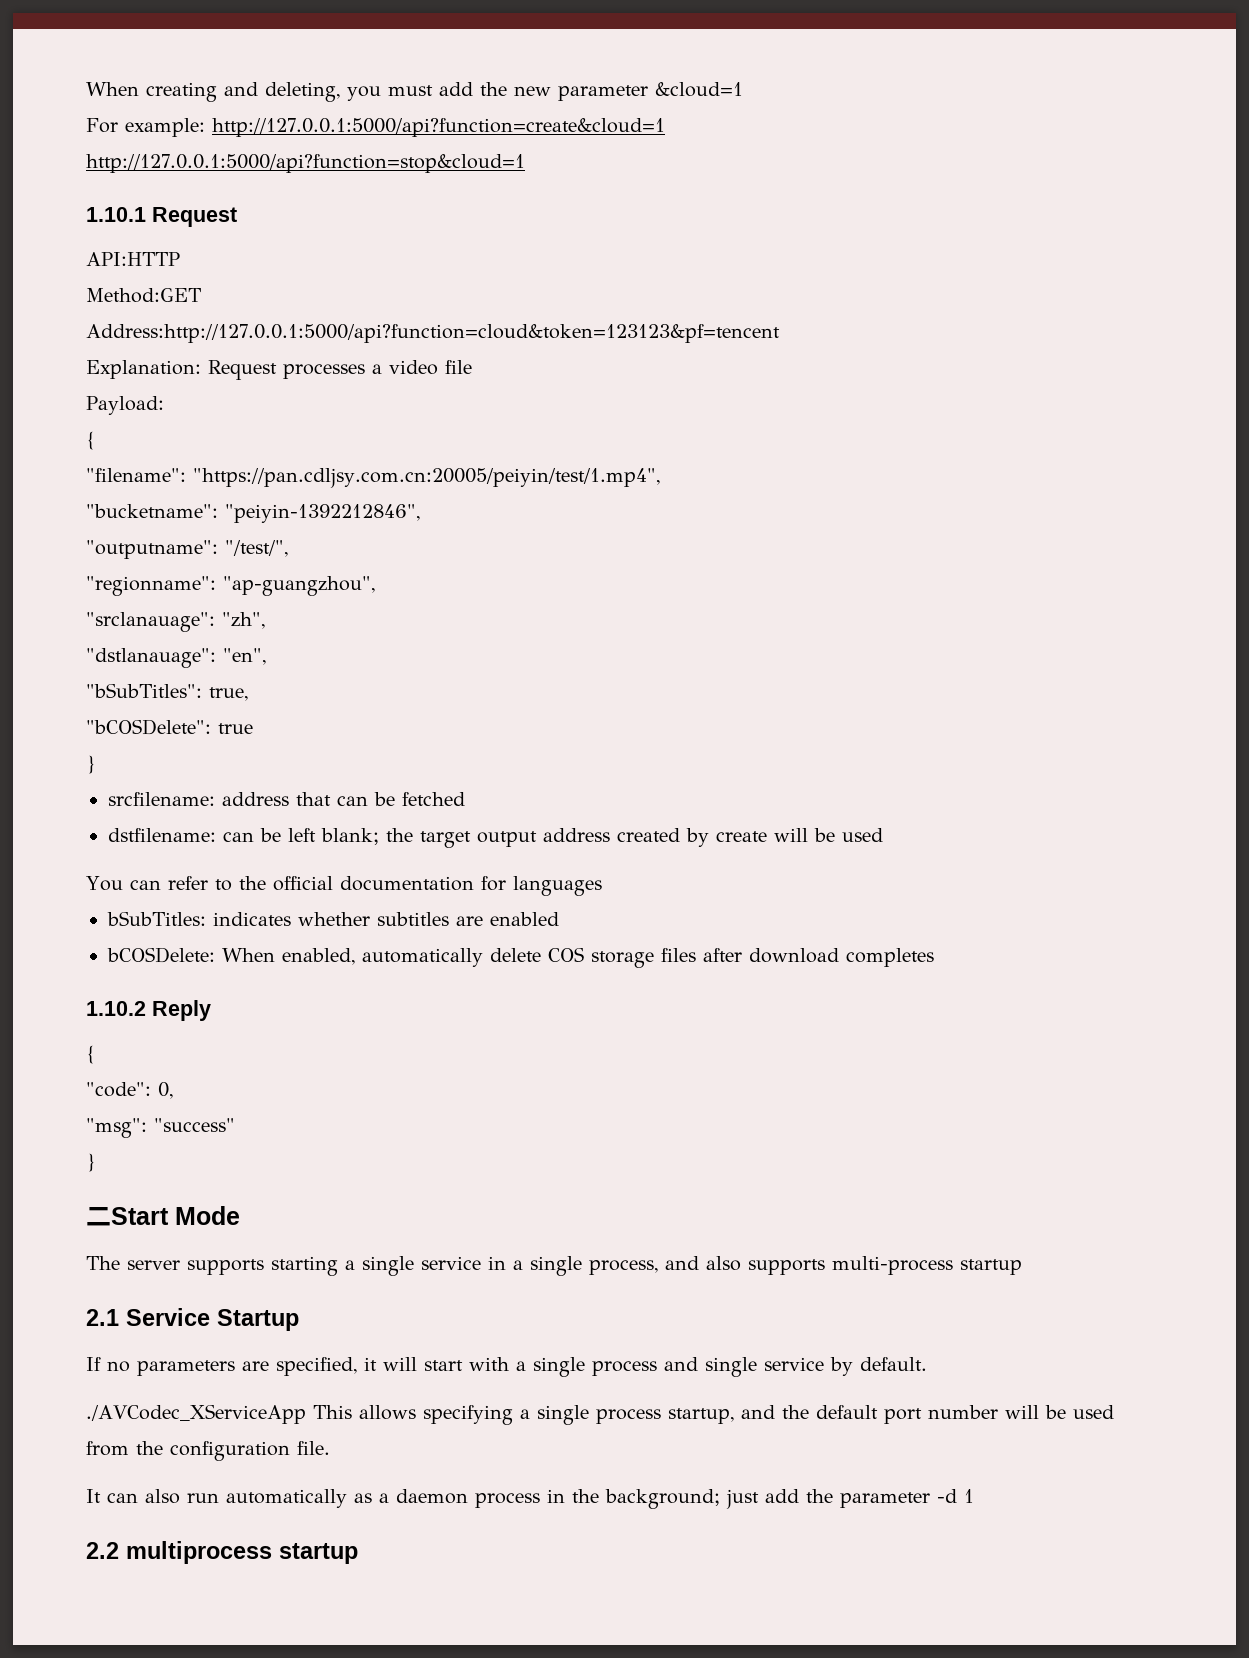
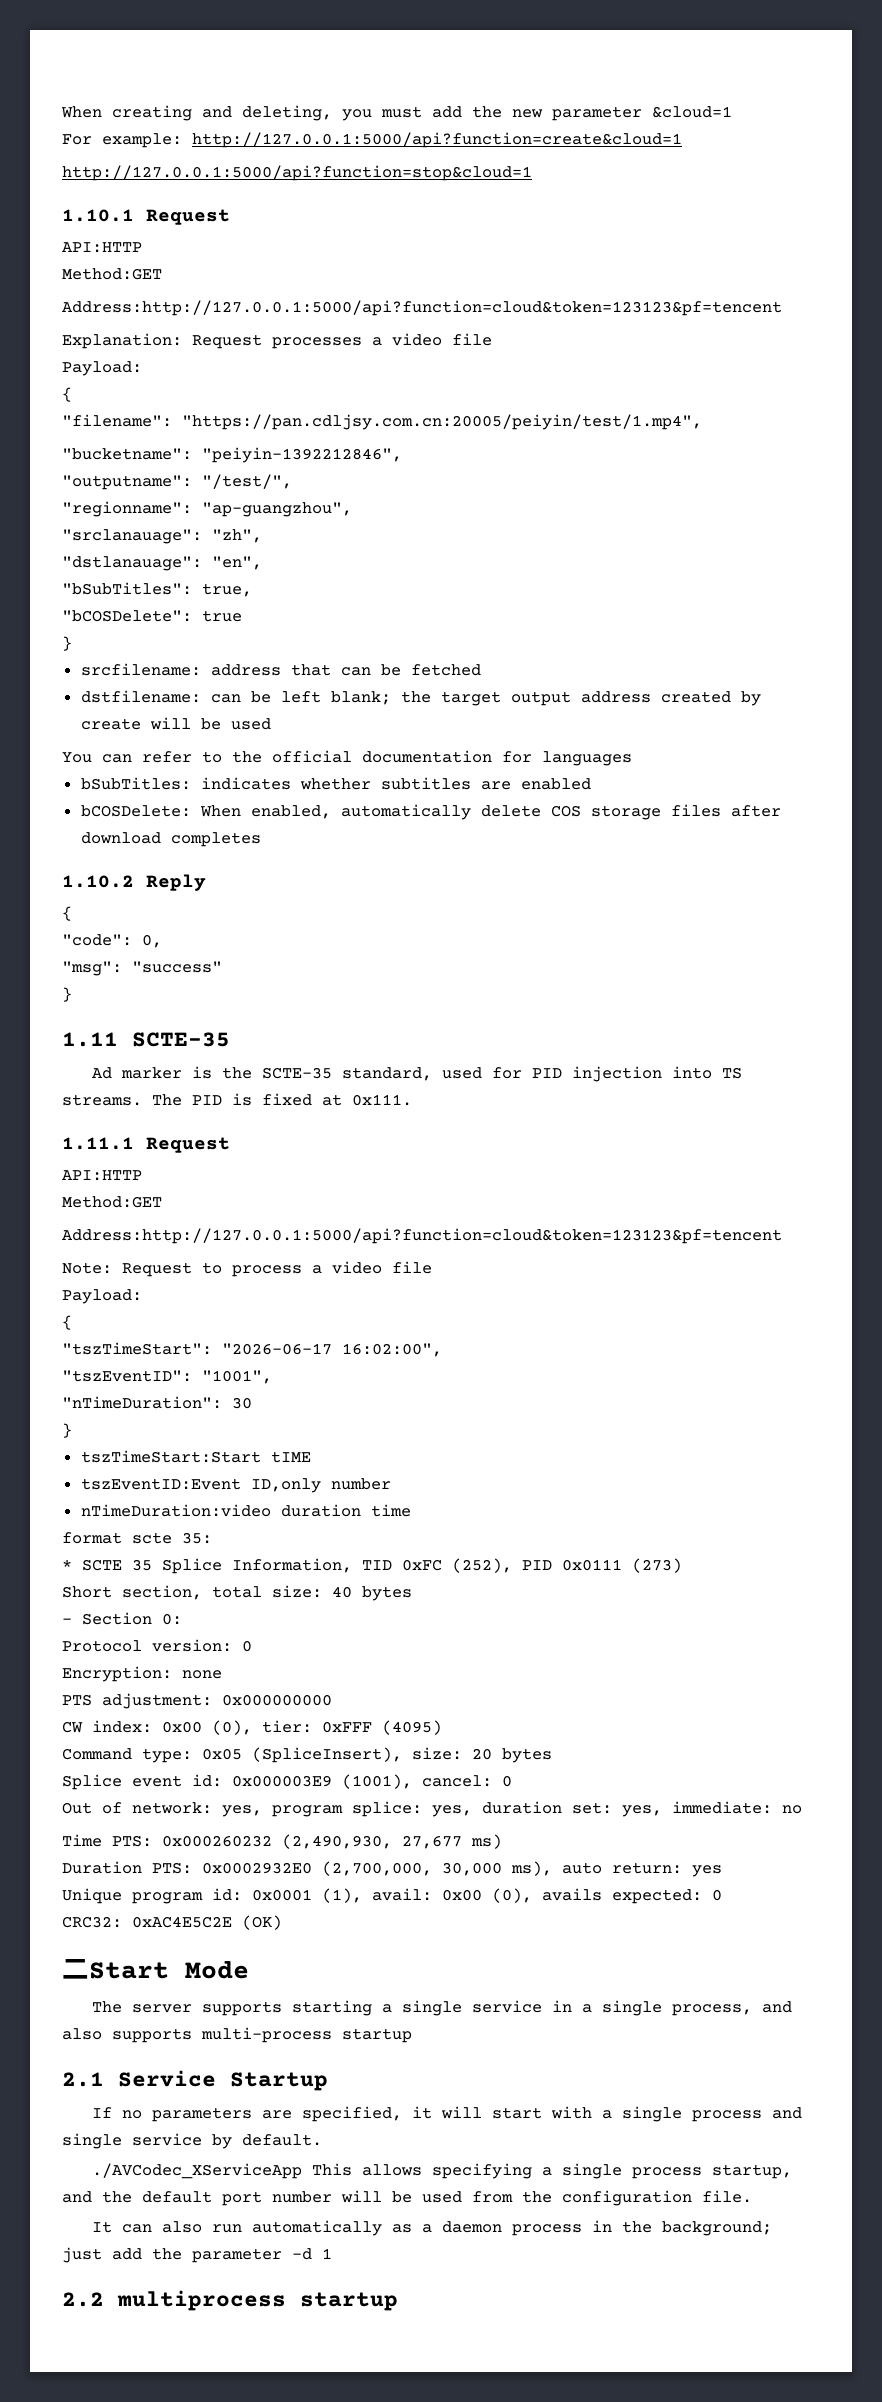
+ 1.11 SCTE-35
+ Ad marker is the SCTE-35 standard, used for PID injection into TS streams. The PID is fixed at 0x111.
+ 1.11.1 Request
+ API:HTTP
+ Method:GET
+ Address:http://127.0.0.1:5000/api?function=cloud&token=123123&pf=tencent
+ Note: Request to process a video file
+ Payload:
+ {
+ "tszTimeStart": "2026-06-17 16:02:00",
+ "tszEventID": "1001",
+ "nTimeDuration": 30
+ }
+ tszTimeStart:Start tIME
+ tszEventID:Event ID,only number
+ nTimeDuration:video duration time
+ format scte 35:
+ * SCTE 35 Splice Information, TID 0xFC (252), PID 0x0111 (273)
+ Short section, total size: 40 bytes
+ - Section 0:
+ Protocol version: 0
+ Encryption: none
+ PTS adjustment: 0x000000000
+ CW index: 0x00 (0), tier: 0xFFF (4095)
+ Command type: 0x05 (SpliceInsert), size: 20 bytes
+ Splice event id: 0x000003E9 (1001), cancel: 0
+ Out of network: yes, program splice: yes, duration set: yes, immediate: no
+ Time PTS: 0x000260232 (2,490,930, 27,677 ms)
+ Duration PTS: 0x0002932E0 (2,700,000, 30,000 ms), auto return: yes
+ Unique program id: 0x0001 (1), avail: 0x00 (0), avails expected: 0
+ CRC32: 0xAC4E5C2E (OK)

